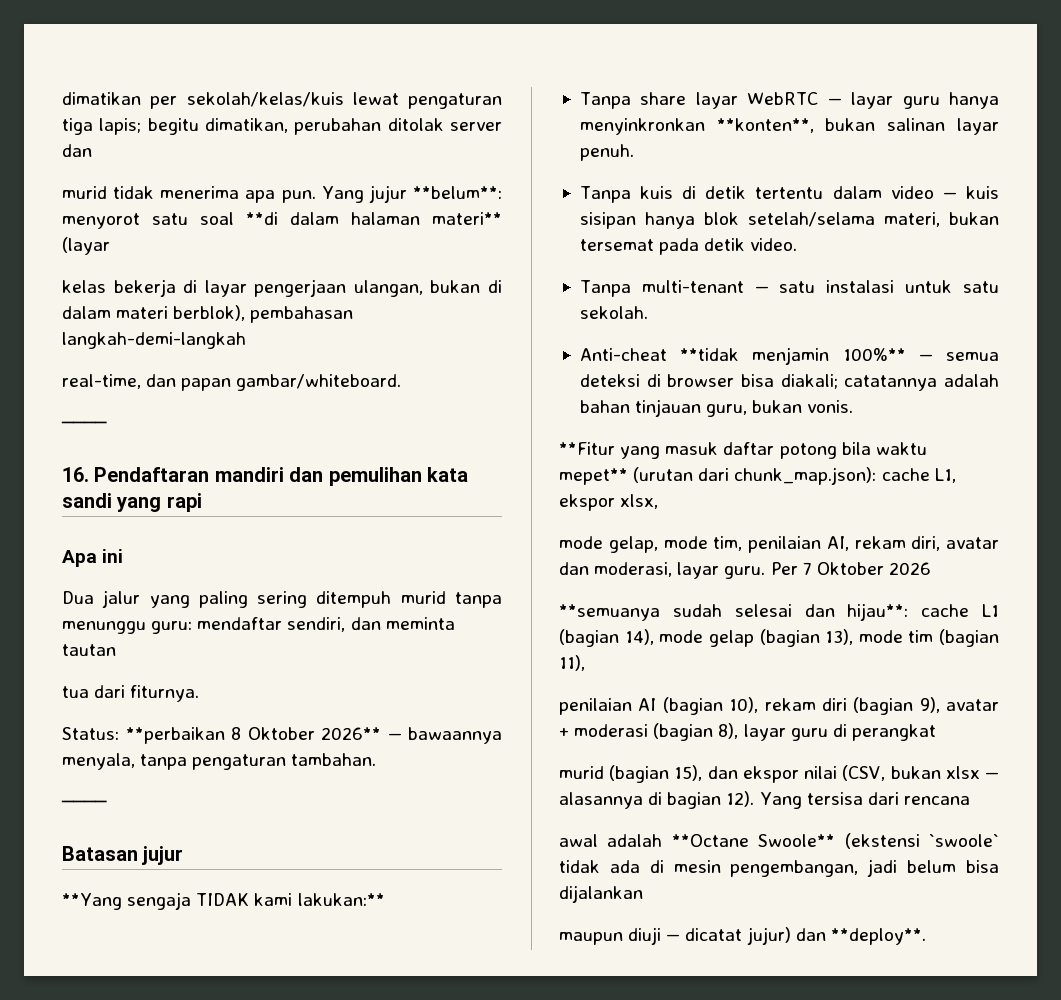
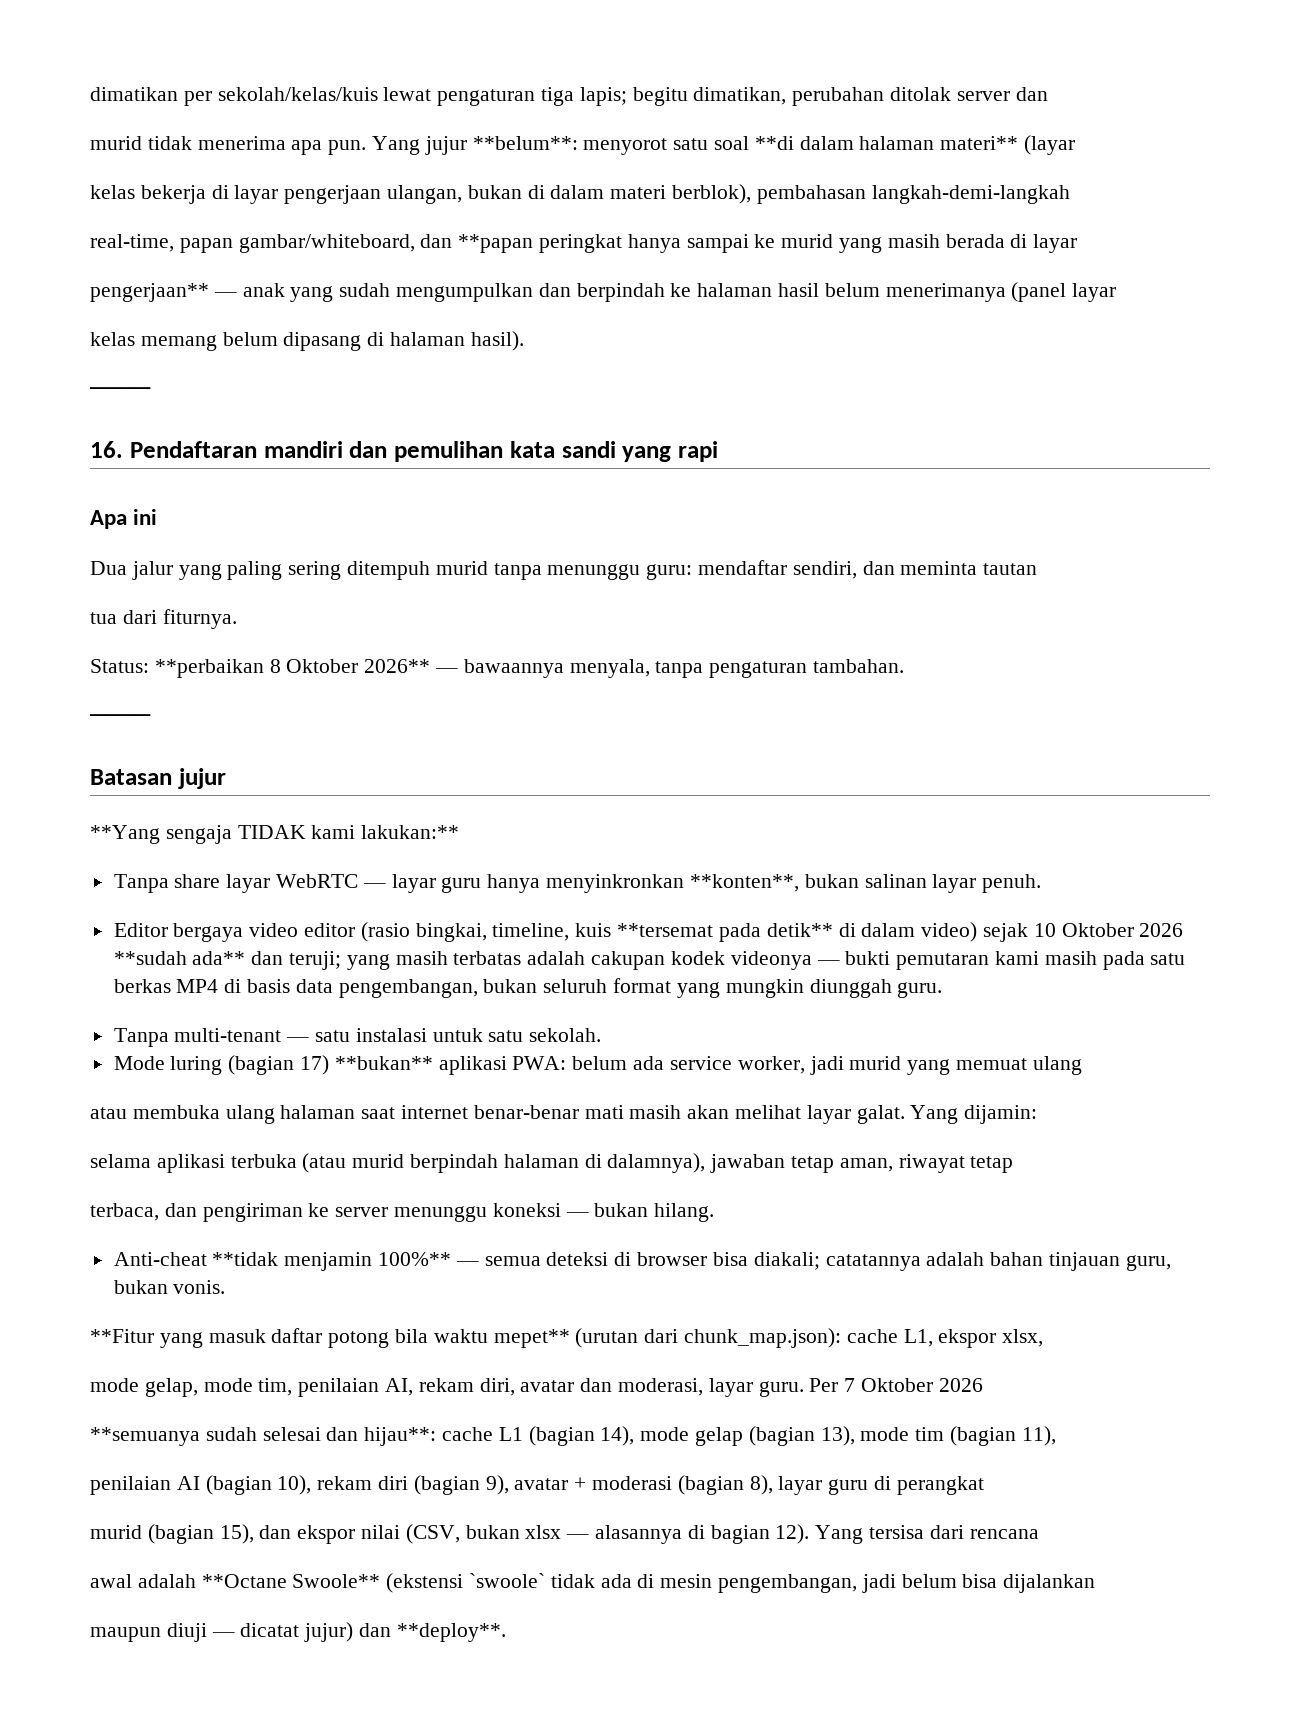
- real-time, dan papan gambar/whiteboard.
+ real-time, papan gambar/whiteboard, dan **papan peringkat hanya sampai ke murid yang masih berada di layar
+ pengerjaan** — anak yang sudah mengumpulkan dan berpindah ke halaman hasil belum menerimanya (panel layar
+ kelas memang belum dipasang di halaman hasil).
- Tanpa kuis di detik tertentu dalam video — kuis sisipan hanya blok setelah/selama materi, bukan tersemat pada detik video.
+ Editor bergaya video editor (rasio bingkai, timeline, kuis **tersemat pada detik** di dalam video) sejak 10 Oktober 2026 **sudah ada** dan teruji; yang masih terbatas adalah cakupan kodek videonya — bukti pemutaran kami masih pada satu berkas MP4 di basis data pengembangan, bukan seluruh format yang mungkin diunggah guru.
+ Mode luring (bagian 17) **bukan** aplikasi PWA: belum ada service worker, jadi murid yang memuat ulang
+ atau membuka ulang halaman saat internet benar-benar mati masih akan melihat layar galat. Yang dijamin:
+ selama aplikasi terbuka (atau murid berpindah halaman di dalamnya), jawaban tetap aman, riwayat tetap
+ terbaca, dan pengiriman ke server menunggu koneksi — bukan hilang.

